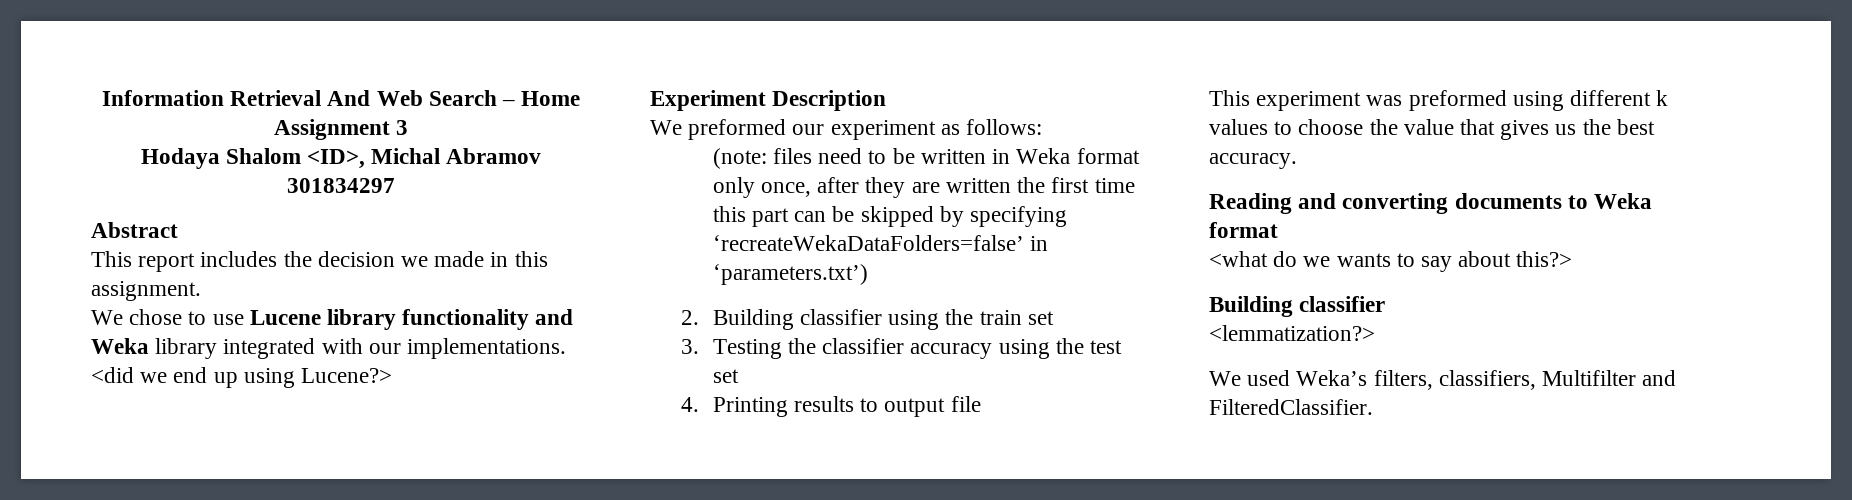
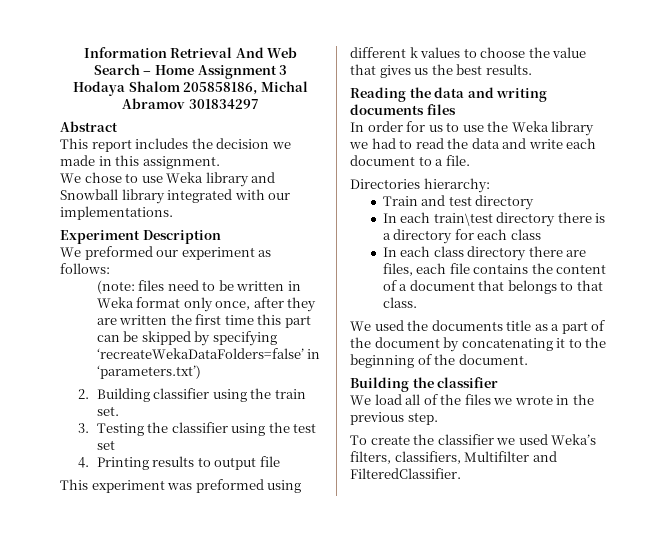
- Hodaya Shalom <ID>, Michal Abramov 301834297
+ Hodaya Shalom 205858186, Michal Abramov 301834297
- We chose to use Lucene library functionality and Weka library integrated with our implementations. <did we end up using Lucene?>
+ We chose to use Weka library and Snowball library integrated with our implementations.
- 2. Building classifier using the train set
+ 2. Building classifier using the train set.
- 3. Testing the classifier accuracy using the test set
+ 3. Testing the classifier using the test set
- This experiment was preformed using different k values to choose the value that gives us the best accuracy.
+ This experiment was preformed using different k values to choose the value that gives us the best results.
- Reading and converting documents to Weka format
- <what do we wants to say about this?>
- Building classifier
+ Reading the data and writing documents files
+ In order for us to use the Weka library we had to read the data and write each document to a file.
+ Directories hierarchy:
+ Train and test directory
+ In each train\test directory there is a directory for each class
+ In each class directory there are files, each file contains the content of a document that belongs to that class.
+ We used the documents title as a part of the document by concatenating it to the beginning of the document.
+ Building the classifier
- <lemmatization?>
- We used Weka’s filters, classifiers, Multifilter and FilteredClassifier.
+ We load all of the files we wrote in the previous step.
+ To create the classifier we used Weka’s filters, classifiers, Multifilter and FilteredClassifier.

